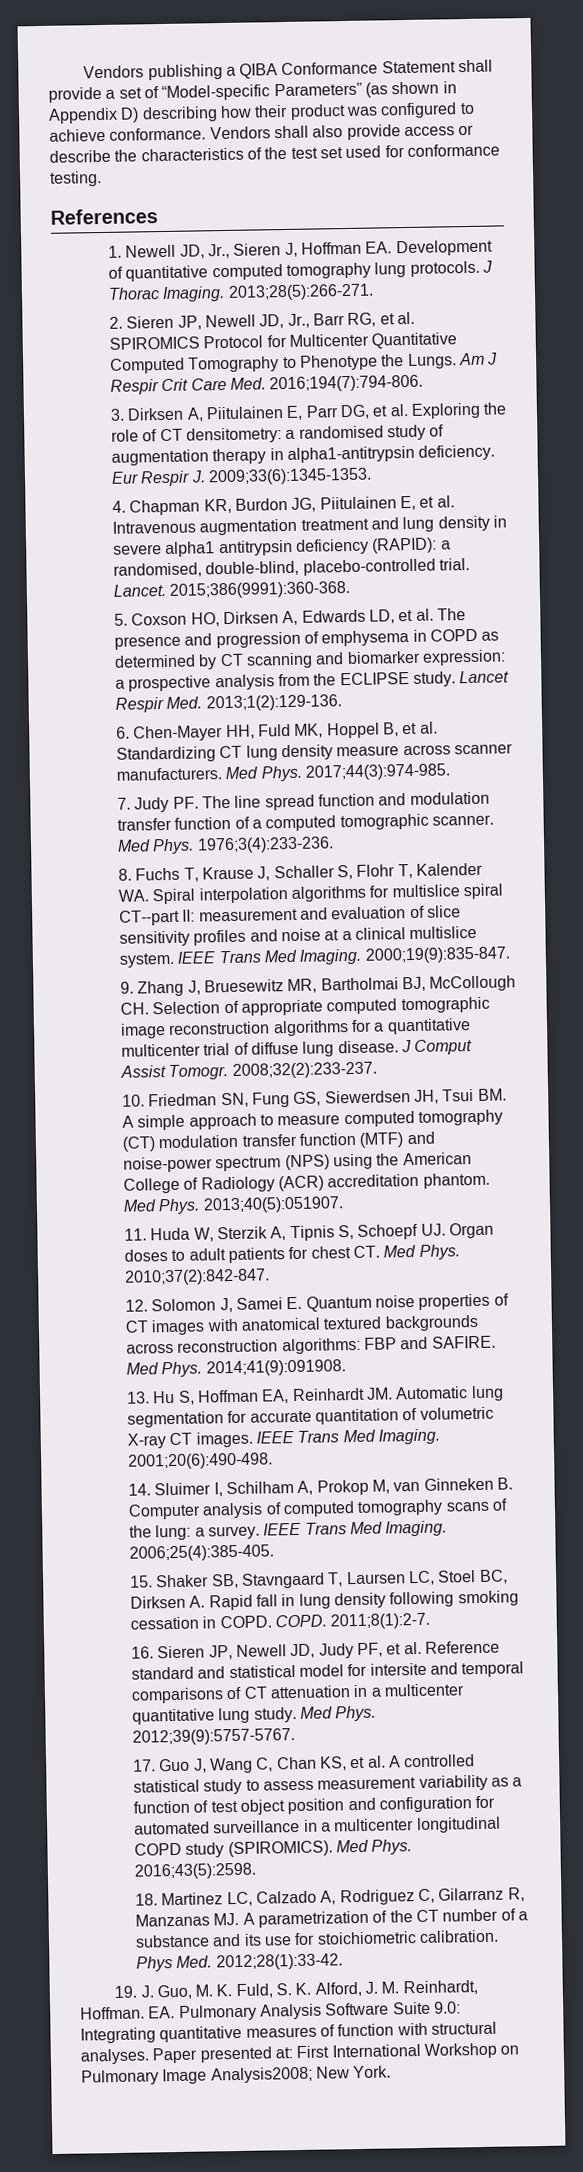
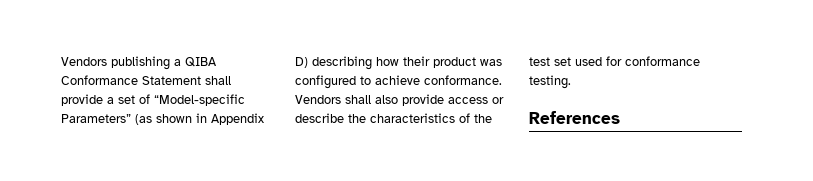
- 1. Newell JD, Jr., Sieren J, Hoffman EA. Development of quantitative computed tomography lung protocols. J Thorac Imaging. 2013;28(5):266-271.
- 2. Sieren JP, Newell JD, Jr., Barr RG, et al. SPIROMICS Protocol for Multicenter Quantitative Computed Tomography to Phenotype the Lungs. Am J Respir Crit Care Med. 2016;194(7):794-806.
- 3. Dirksen A, Piitulainen E, Parr DG, et al. Exploring the role of CT densitometry: a randomised study of augmentation therapy in alpha1-antitrypsin deficiency. Eur Respir J. 2009;33(6):1345-1353.
- 4. Chapman KR, Burdon JG, Piitulainen E, et al. Intravenous augmentation treatment and lung density in severe alpha1 antitrypsin deficiency (RAPID): a randomised, double-blind, placebo-controlled trial. Lancet. 2015;386(9991):360-368.
- 5. Coxson HO, Dirksen A, Edwards LD, et al. The presence and progression of emphysema in COPD as determined by CT scanning and biomarker expression: a prospective analysis from the ECLIPSE study. Lancet Respir Med. 2013;1(2):129-136.
- 6. Chen-Mayer HH, Fuld MK, Hoppel B, et al. Standardizing CT lung density measure across scanner manufacturers. Med Phys. 2017;44(3):974-985.
- 7. Judy PF. The line spread function and modulation transfer function of a computed tomographic scanner. Med Phys. 1976;3(4):233-236.
- 8. Fuchs T, Krause J, Schaller S, Flohr T, Kalender WA. Spiral interpolation algorithms for multislice spiral CT--part II: measurement and evaluation of slice sensitivity profiles and noise at a clinical multislice system. IEEE Trans Med Imaging. 2000;19(9):835-847.
- 9. Zhang J, Bruesewitz MR, Bartholmai BJ, McCollough CH. Selection of appropriate computed tomographic image reconstruction algorithms for a quantitative multicenter trial of diffuse lung disease. J Comput Assist Tomogr. 2008;32(2):233-237.
- 10. Friedman SN, Fung GS, Siewerdsen JH, Tsui BM. A simple approach to measure computed tomography (CT) modulation transfer function (MTF) and noise-power spectrum (NPS) using the American College of Radiology (ACR) accreditation phantom. Med Phys. 2013;40(5):051907.
- 11. Huda W, Sterzik A, Tipnis S, Schoepf UJ. Organ doses to adult patients for chest CT. Med Phys. 2010;37(2):842-847.
- 12. Solomon J, Samei E. Quantum noise properties of CT images with anatomical textured backgrounds across reconstruction algorithms: FBP and SAFIRE. Med Phys. 2014;41(9):091908.
- 13. Hu S, Hoffman EA, Reinhardt JM. Automatic lung segmentation for accurate quantitation of volumetric X-ray CT images. IEEE Trans Med Imaging. 2001;20(6):490-498.
- 14. Sluimer I, Schilham A, Prokop M, van Ginneken B. Computer analysis of computed tomography scans of the lung: a survey. IEEE Trans Med Imaging. 2006;25(4):385-405.
- 15. Shaker SB, Stavngaard T, Laursen LC, Stoel BC, Dirksen A. Rapid fall in lung density following smoking cessation in COPD. COPD. 2011;8(1):2-7.
- 16. Sieren JP, Newell JD, Judy PF, et al. Reference standard and statistical model for intersite and temporal comparisons of CT attenuation in a multicenter quantitative lung study. Med Phys. 2012;39(9):5757-5767.
- 17. Guo J, Wang C, Chan KS, et al. A controlled statistical study to assess measurement variability as a function of test object position and configuration for automated surveillance in a multicenter longitudinal COPD study (SPIROMICS). Med Phys. 2016;43(5):2598.
- 18. Martinez LC, Calzado A, Rodriguez C, Gilarranz R, Manzanas MJ. A parametrization of the CT number of a substance and its use for stoichiometric calibration. Phys Med. 2012;28(1):33-42.
- 19. J. Guo, M. K. Fuld, S. K. Alford, J. M. Reinhardt, Hoffman. EA. Pulmonary Analysis Software Suite 9.0: Integrating quantitative measures of function with structural analyses. Paper presented at: First International Workshop on Pulmonary Image Analysis2008; New York.

